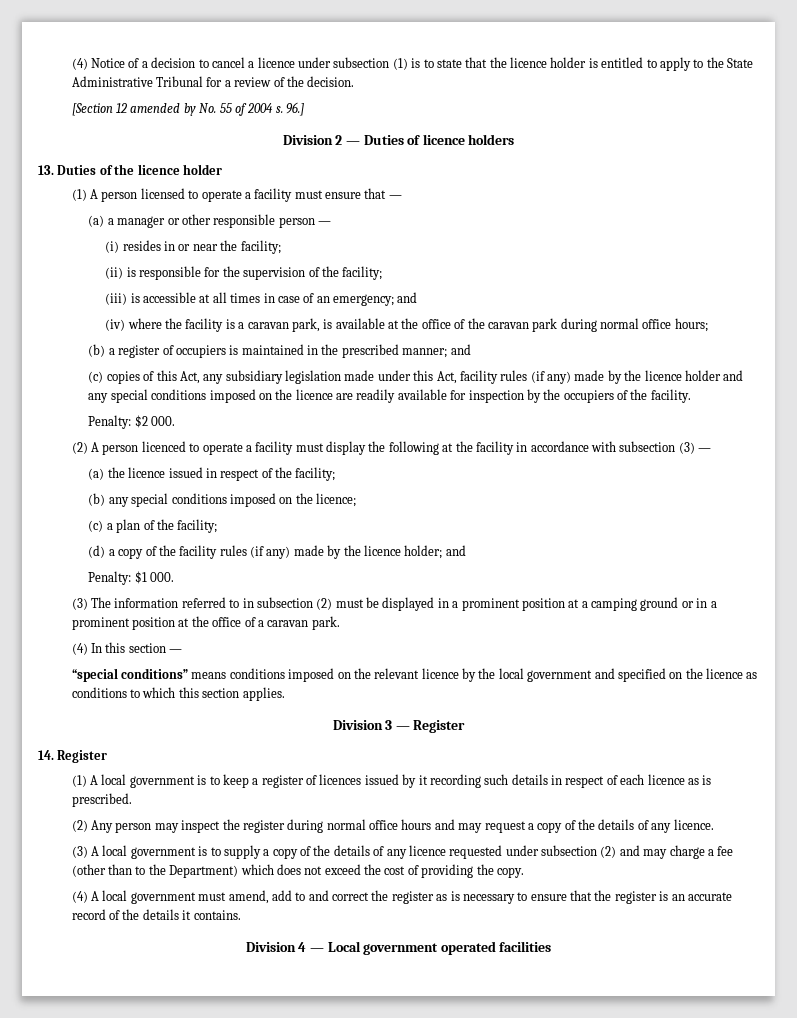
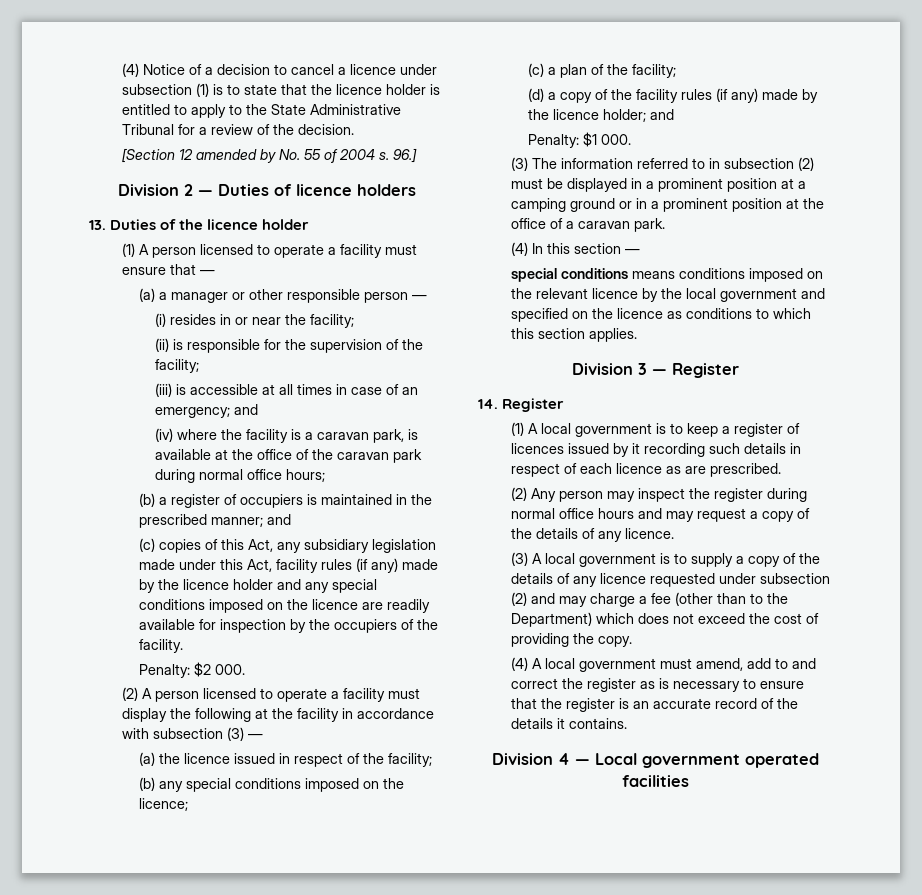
- (2) A person licenced to operate a facility must display the following at the facility in accordance with subsection (3) —
+ (2) A person licensed to operate a facility must display the following at the facility in accordance with subsection (3) —
- “special conditions” means conditions imposed on the relevant licence by the local government and specified on the licence as conditions to which this section applies.
+ special conditions means conditions imposed on the relevant licence by the local government and specified on the licence as conditions to which this section applies.
- (1) A local government is to keep a register of licences issued by it recording such details in respect of each licence as is prescribed.
+ (1) A local government is to keep a register of licences issued by it recording such details in respect of each licence as are prescribed.

